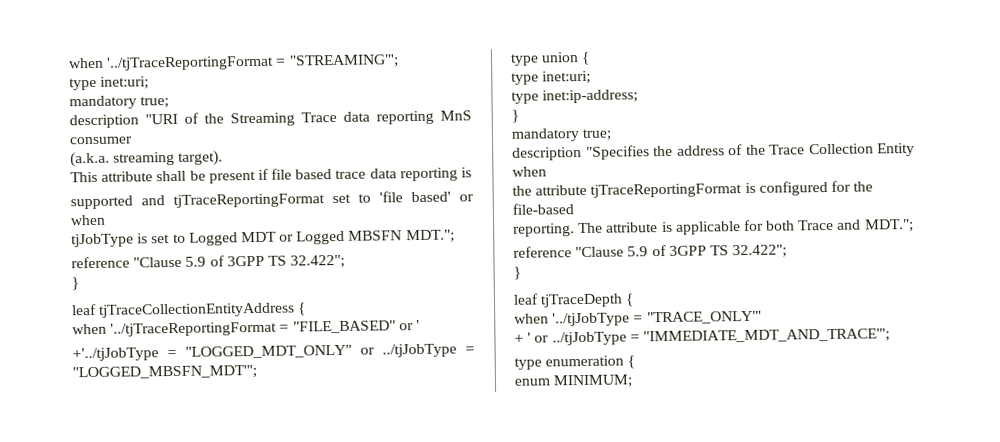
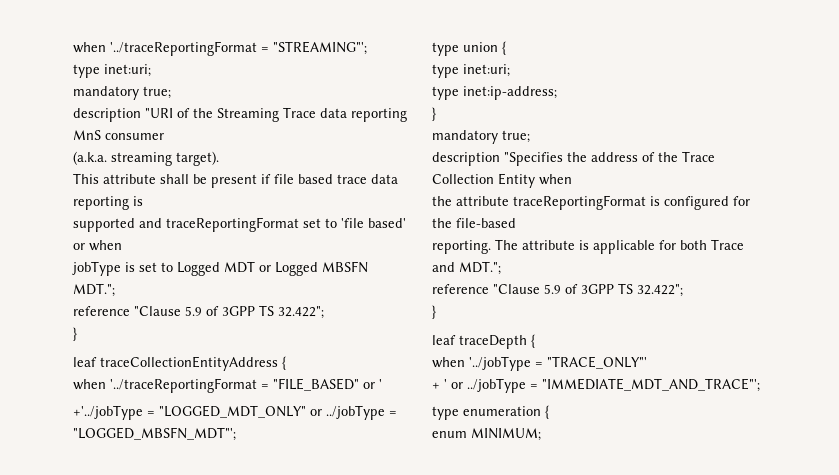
- when '../tjTraceReportingFormat = "STREAMING"';
+ when '../traceReportingFormat = "STREAMING"';
- supported and tjTraceReportingFormat set to 'file based' or when
+ supported and traceReportingFormat set to 'file based' or when
- tjJobType is set to Logged MDT or Logged MBSFN MDT.";
+ jobType is set to Logged MDT or Logged MBSFN MDT.";
- leaf tjTraceCollectionEntityAddress {
- when '../tjTraceReportingFormat = "FILE_BASED" or '
+ leaf traceCollectionEntityAddress {
+ when '../traceReportingFormat = "FILE_BASED" or '
- +'../tjJobType = "LOGGED_MDT_ONLY" or ../tjJobType = "LOGGED_MBSFN_MDT"';
+ +'../jobType = "LOGGED_MDT_ONLY" or ../jobType = "LOGGED_MBSFN_MDT"';
- the attribute tjTraceReportingFormat is configured for the file-based
+ the attribute traceReportingFormat is configured for the file-based
- leaf tjTraceDepth {
- when '../tjJobType = "TRACE_ONLY"'
+ leaf traceDepth {
+ when '../jobType = "TRACE_ONLY"'
- + ' or ../tjJobType = "IMMEDIATE_MDT_AND_TRACE"';
+ + ' or ../jobType = "IMMEDIATE_MDT_AND_TRACE"';

